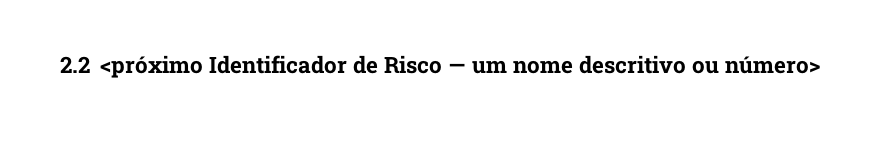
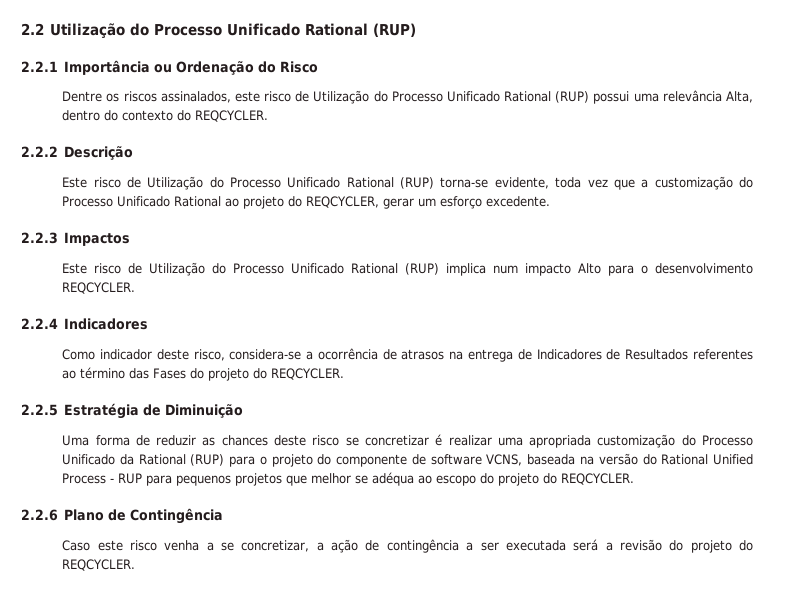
- 2.2 <próximo Identificador de Risco — um nome descritivo ou número>
+ 2.2 Utilização do Processo Unificado Rational (RUP)
+ 2.2.1 Importância ou Ordenação do Risco
+ Dentre os riscos assinalados, este risco de Utilização do Processo Unificado Rational (RUP) possui uma relevância Alta, dentro do contexto do REQCYCLER.
+ 2.2.2 Descrição
+ Este risco de Utilização do Processo Unificado Rational (RUP) torna-se evidente, toda vez que a customização do Processo Unificado Rational ao projeto do REQCYCLER, gerar um esforço excedente.
+ 2.2.3 Impactos
+ Este risco de Utilização do Processo Unificado Rational (RUP) implica num impacto Alto para o desenvolvimento REQCYCLER.
+ 2.2.4 Indicadores
+ Como indicador deste risco, considera-se a ocorrência de atrasos na entrega de Indicadores de Resultados referentes ao término das Fases do projeto do REQCYCLER.
+ 2.2.5 Estratégia de Diminuição
+ Uma forma de reduzir as chances deste risco se concretizar é realizar uma apropriada customização do Processo Unificado da Rational (RUP) para o projeto do componente de software VCNS, baseada na versão do Rational Unified Process - RUP para pequenos projetos que melhor se adéqua ao escopo do projeto do REQCYCLER.
+ 2.2.6 Plano de Contingência
+ Caso este risco venha a se concretizar, a ação de contingência a ser executada será a revisão do projeto do REQCYCLER.

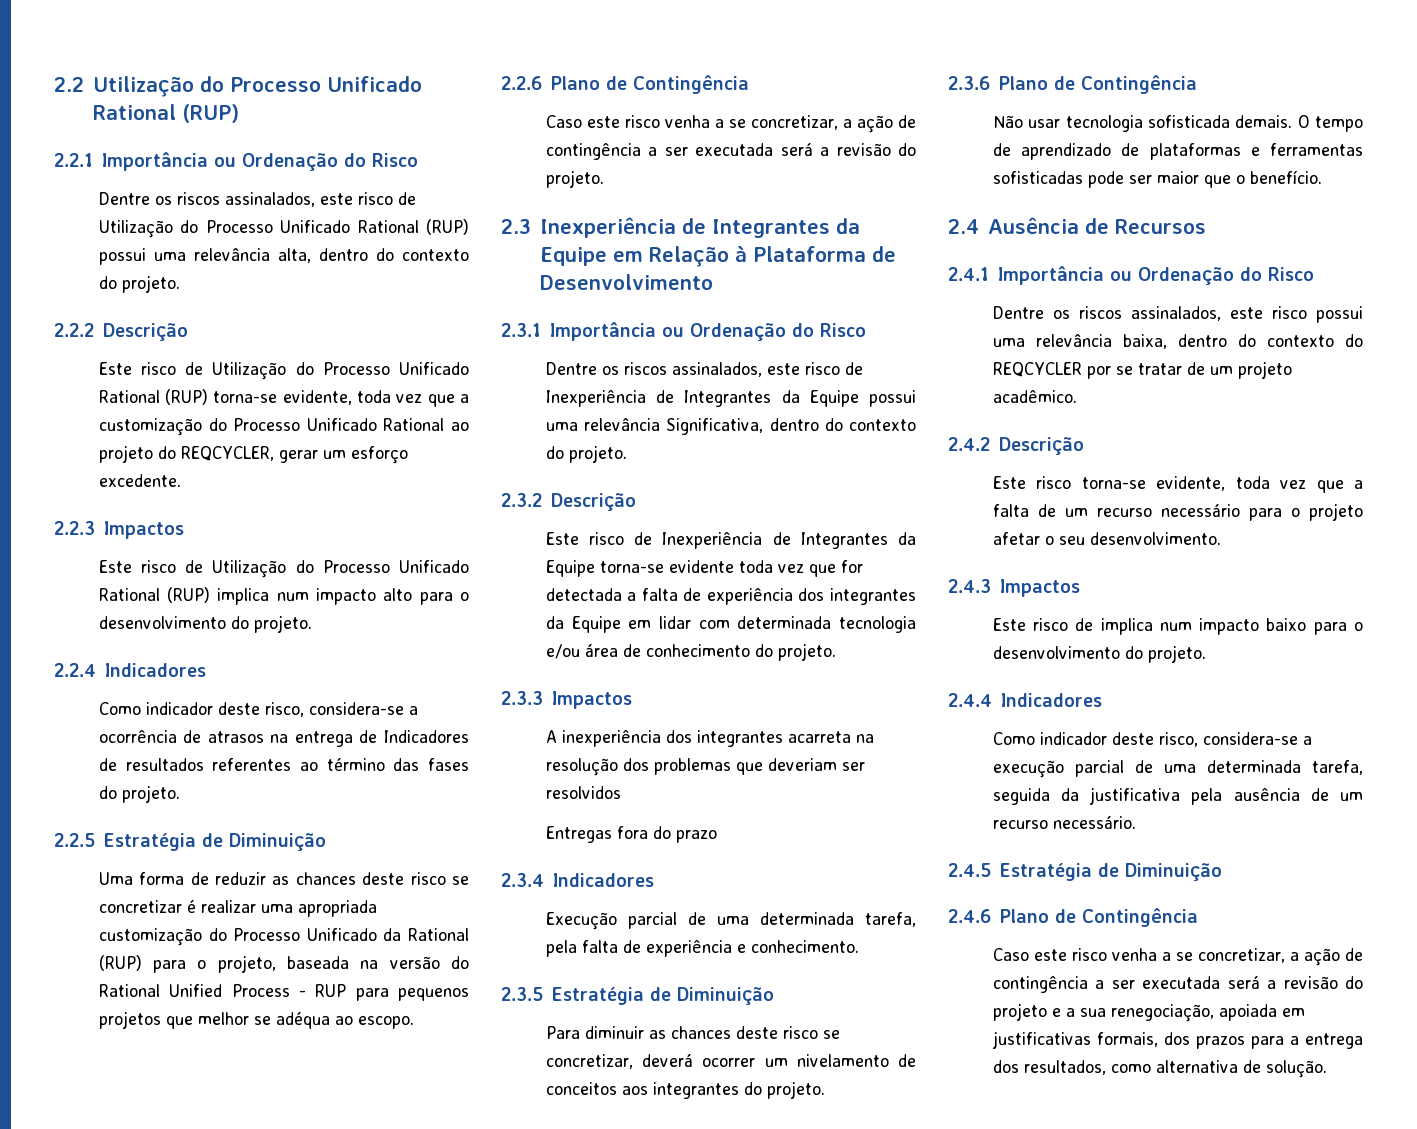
- Dentre os riscos assinalados, este risco de Utilização do Processo Unificado Rational (RUP) possui uma relevância Alta, dentro do contexto do REQCYCLER.
+ Dentre os riscos assinalados, este risco de Utilização do Processo Unificado Rational (RUP) possui uma relevância alta, dentro do contexto do projeto.
- Este risco de Utilização do Processo Unificado Rational (RUP) implica num impacto Alto para o desenvolvimento REQCYCLER.
+ Este risco de Utilização do Processo Unificado Rational (RUP) implica num impacto alto para o desenvolvimento do projeto.
- Como indicador deste risco, considera-se a ocorrência de atrasos na entrega de Indicadores de Resultados referentes ao término das Fases do projeto do REQCYCLER.
+ Como indicador deste risco, considera-se a ocorrência de atrasos na entrega de Indicadores de resultados referentes ao término das fases do projeto.
- Uma forma de reduzir as chances deste risco se concretizar é realizar uma apropriada customização do Processo Unificado da Rational (RUP) para o projeto do componente de software VCNS, baseada na versão do Rational Unified Process - RUP para pequenos projetos que melhor se adéqua ao escopo do projeto do REQCYCLER.
+ Uma forma de reduzir as chances deste risco se concretizar é realizar uma apropriada customização do Processo Unificado da Rational (RUP) para o projeto, baseada na versão do Rational Unified Process - RUP para pequenos projetos que melhor se adéqua ao escopo.
  2.2.6 Plano de Contingência
+ Caso este risco venha a se concretizar, a ação de contingência a ser executada será a revisão do projeto.
+ 2.3 Inexperiência de Integrantes da Equipe em Relação à Plataforma de Desenvolvimento
+ 2.3.1 Importância ou Ordenação do Risco
+ Dentre os riscos assinalados, este risco de Inexperiência de Integrantes da Equipe possui uma relevância Significativa, dentro do contexto do projeto.
+ 2.3.2 Descrição
+ Este risco de Inexperiência de Integrantes da Equipe torna-se evidente toda vez que for detectada a falta de experiência dos integrantes da Equipe em lidar com determinada tecnologia e/ou área de conhecimento do projeto.
+ 2.3.3 Impactos
+ A inexperiência dos integrantes acarreta na resolução dos problemas que deveriam ser resolvidos
+ Entregas fora do prazo
+ 2.3.4 Indicadores
+ Execução parcial de uma determinada tarefa, pela falta de experiência e conhecimento.
+ 2.3.5 Estratégia de Diminuição
+ Para diminuir as chances deste risco se concretizar, deverá ocorrer um nivelamento de conceitos aos integrantes do projeto.
+ 2.3.6 Plano de Contingência
+ Não usar tecnologia sofisticada demais. O tempo de aprendizado de plataformas e ferramentas sofisticadas pode ser maior que o benefício.
+ 2.4 Ausência de Recursos
+ 2.4.1 Importância ou Ordenação do Risco
+ Dentre os riscos assinalados, este risco possui uma relevância baixa, dentro do contexto do REQCYCLER por se tratar de um projeto acadêmico.
+ 2.4.2 Descrição
+ Este risco torna-se evidente, toda vez que a falta de um recurso necessário para o projeto afetar o seu desenvolvimento.
+ 2.4.3 Impactos
+ Este risco de implica num impacto baixo para o desenvolvimento do projeto.
+ 2.4.4 Indicadores
+ Como indicador deste risco, considera-se a execução parcial de uma determinada tarefa, seguida da justificativa pela ausência de um recurso necessário.
+ 2.4.5 Estratégia de Diminuição
+ 2.4.6 Plano de Contingência
- Caso este risco venha a se concretizar, a ação de contingência a ser executada será a revisão do projeto do REQCYCLER.
+ Caso este risco venha a se concretizar, a ação de contingência a ser executada será a revisão do projeto e a sua renegociação, apoiada em justificativas formais, dos prazos para a entrega dos resultados, como alternativa de solução.

